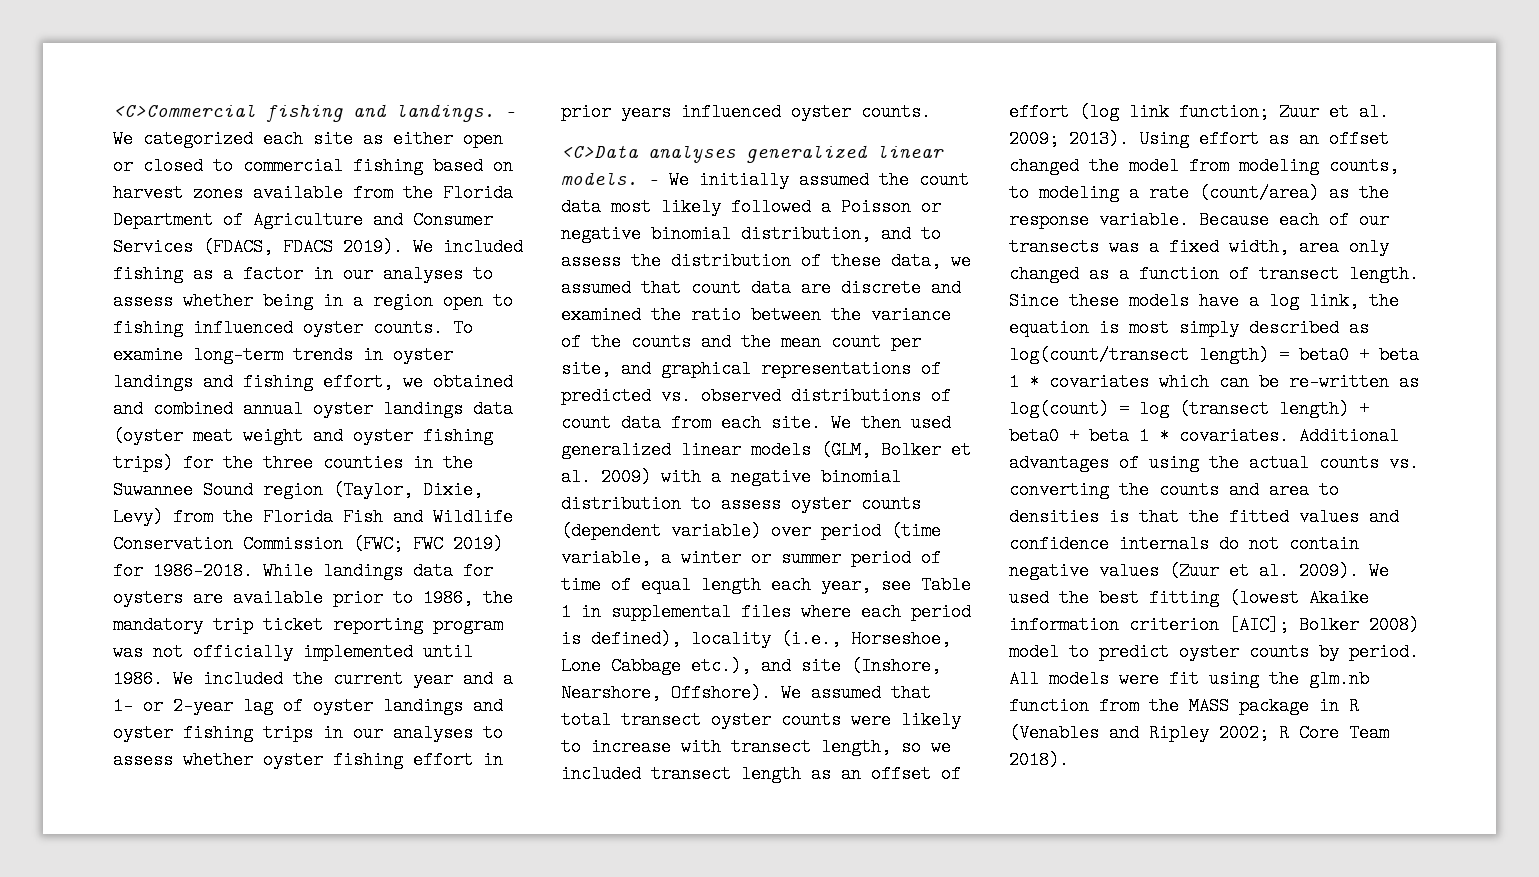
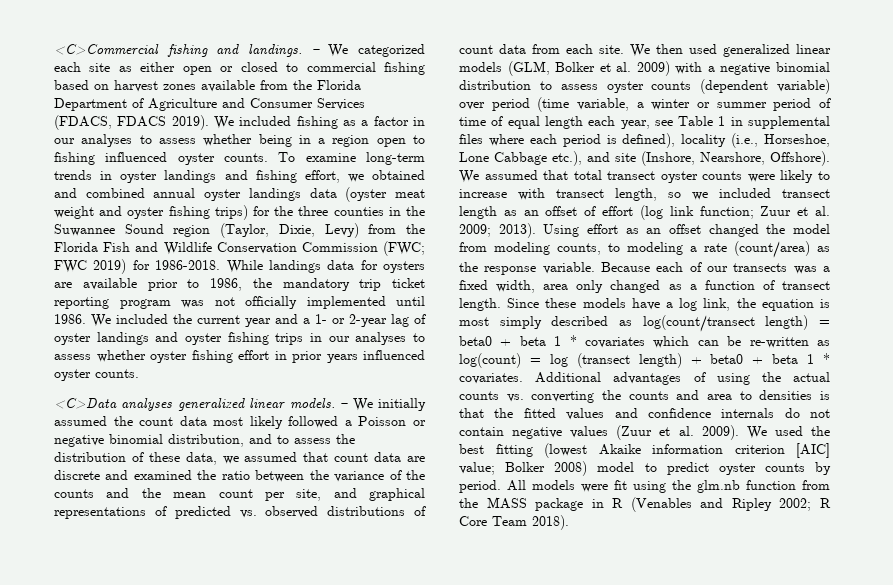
- We used the best fitting (lowest Akaike information criterion [AIC]; Bolker 2008) model to predict oyster counts by period.
+ We used the best fitting (lowest Akaike information criterion [AIC] value; Bolker 2008) model to predict oyster counts by period.

